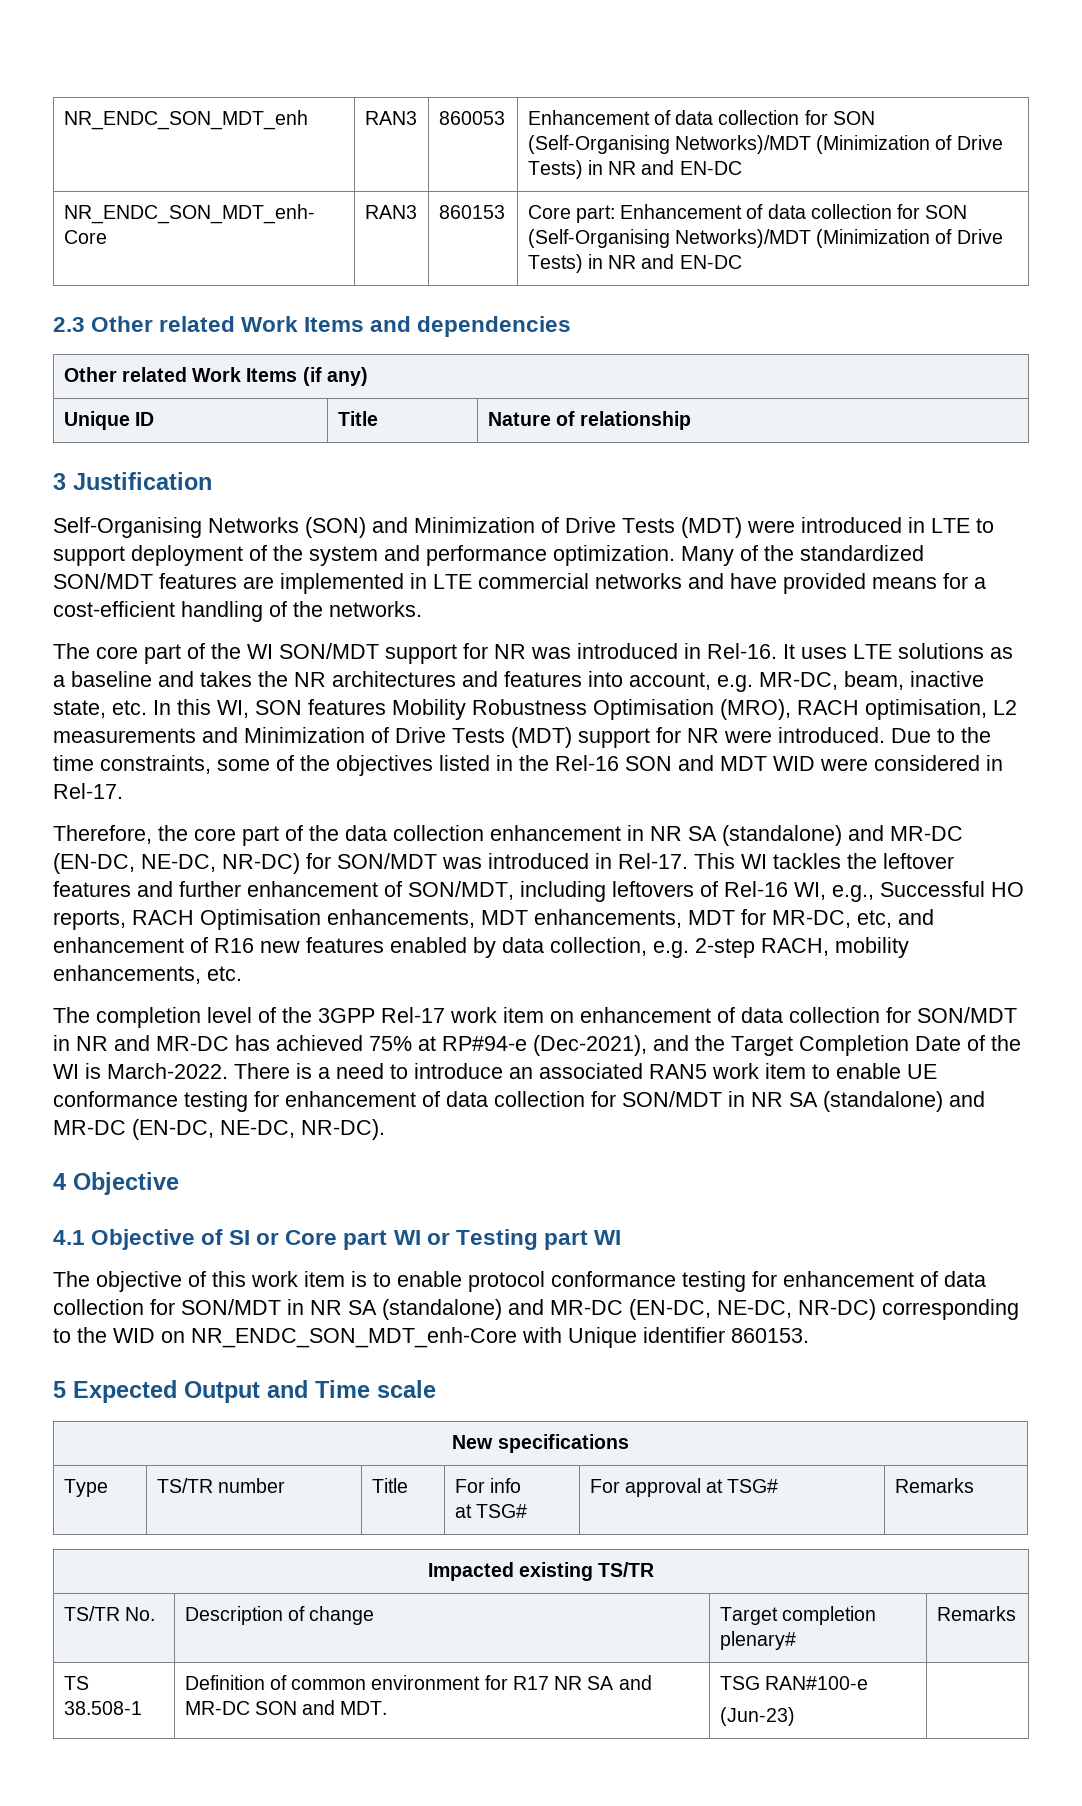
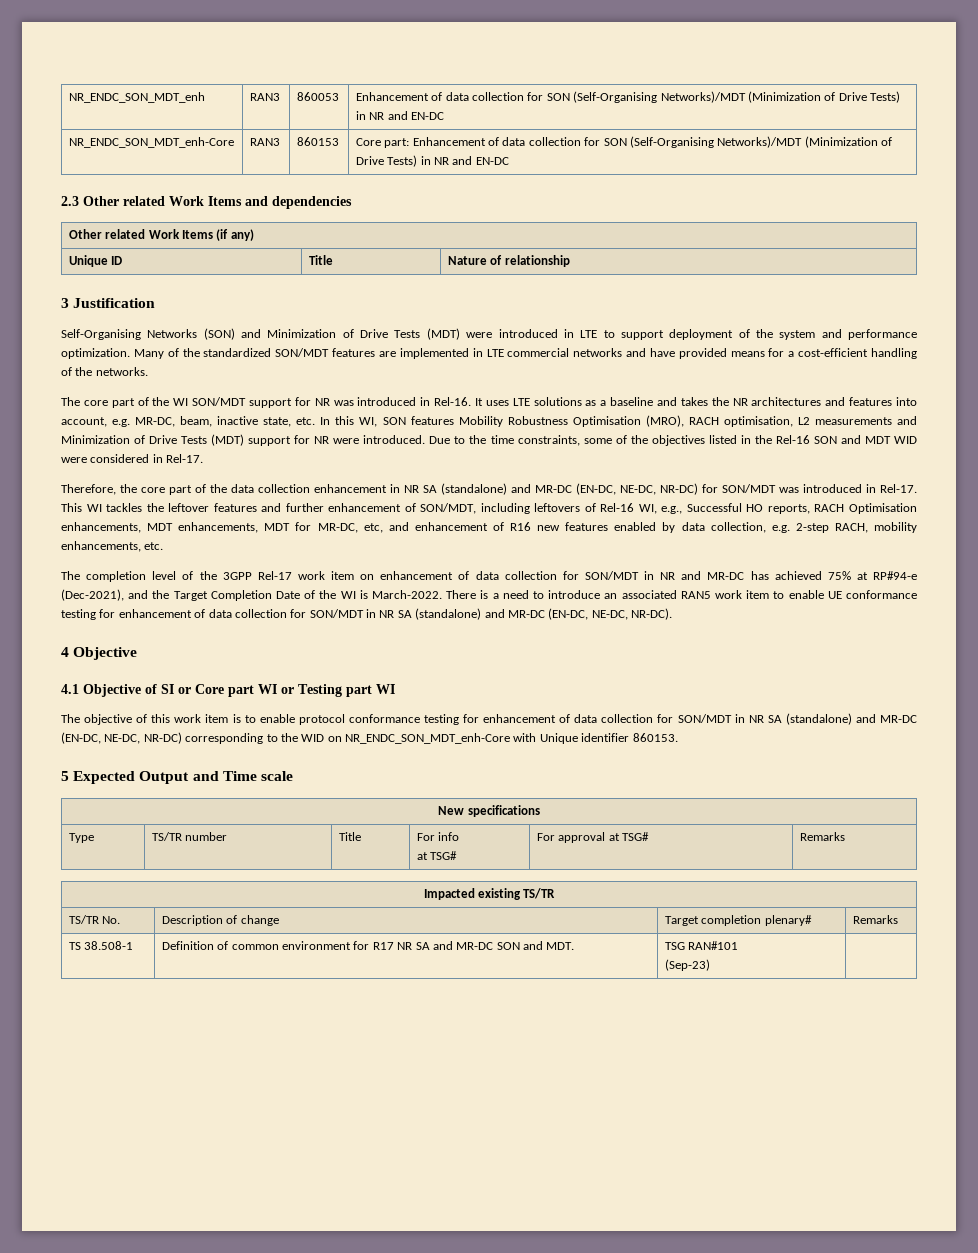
- TS 38.508-1 | Definition of common environment for R17 NR SA and MR-DC SON and MDT. | TSG RAN#100-e
- (Jun-23) |
+ TS 38.508-1 | Definition of common environment for R17 NR SA and MR-DC SON and MDT. | TSG RAN#101
+ (Sep-23) |

